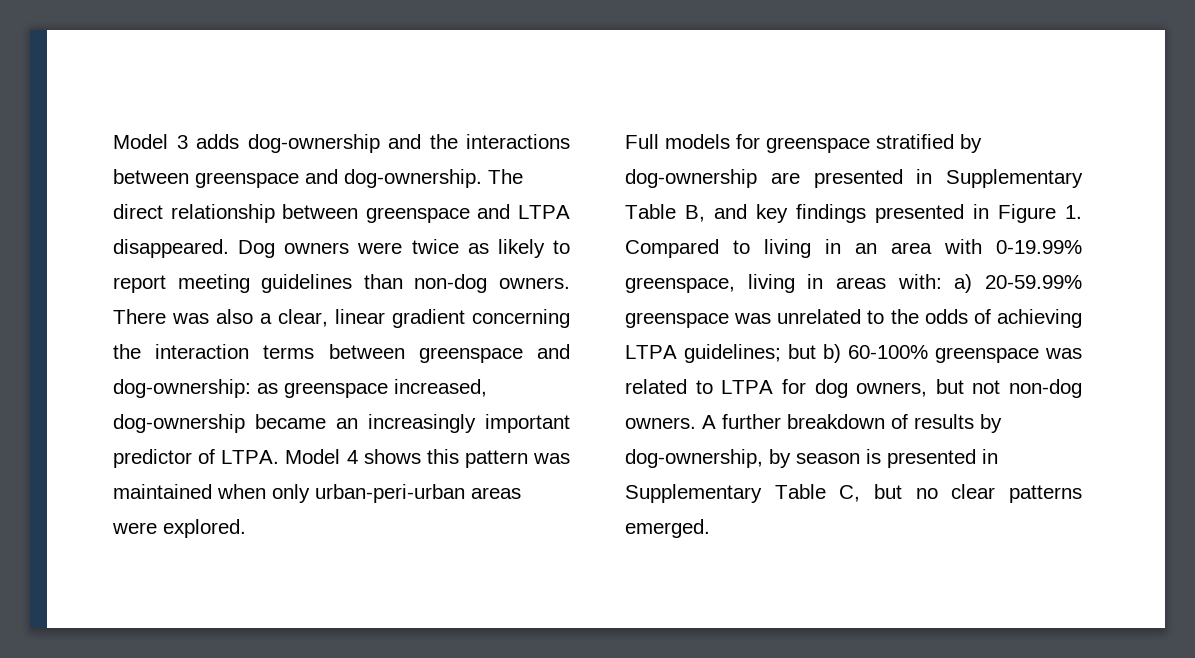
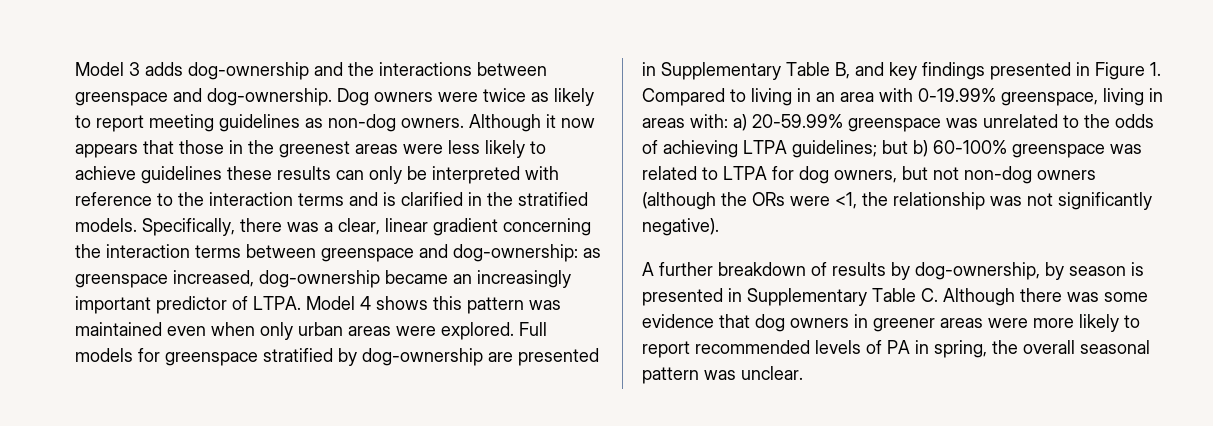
- The direct relationship between greenspace and LTPA disappeared.
- Dog owners were twice as likely to report meeting guidelines than non-dog owners. There was also a clear, linear gradient concerning the interaction terms between greenspace and dog-ownership: as greenspace increased, dog-ownership became an increasingly important predictor of LTPA.
+ Dog owners were twice as likely to report meeting guidelines as non-dog owners. Although it now appears that those in the greenest areas were less likely to achieve guidelines these results can only be interpreted with reference to the interaction terms and is clarified in the stratified models. Specifically, there was a clear, linear gradient concerning the interaction terms between greenspace and dog-ownership: as greenspace increased, dog-ownership became an increasingly important predictor of LTPA.
- Model 4 shows this pattern was maintained when only urban-peri-urban areas were explored.
- Full models for greenspace stratified by dog-ownership are presented in Supplementary Table B, and key findings presented in Figure 1. Compared to living in an area with 0-19.99% greenspace, living in areas with:
+ Model 4 shows this pattern was maintained even when only urban areas were explored. Full models for greenspace stratified by dog-ownership are presented in Supplementary Table B, and key findings presented in Figure 1. Compared to living in an area with 0-19.99% greenspace, living in areas with:
- but b) 60-100% greenspace was related to LTPA for dog owners, but not non-dog owners. A further breakdown of results by dog-ownership, by season is presented in Supplementary Table C, but no clear patterns emerged.
+ but b) 60-100% greenspace was related to LTPA for dog owners, but not non-dog owners (although the ORs were <1, the relationship was not significantly negative).
+ A further breakdown of results by dog-ownership, by season is presented in Supplementary Table C. Although there was some evidence that dog owners in greener areas were more likely to report recommended levels of PA in spring, the overall seasonal pattern was unclear.

